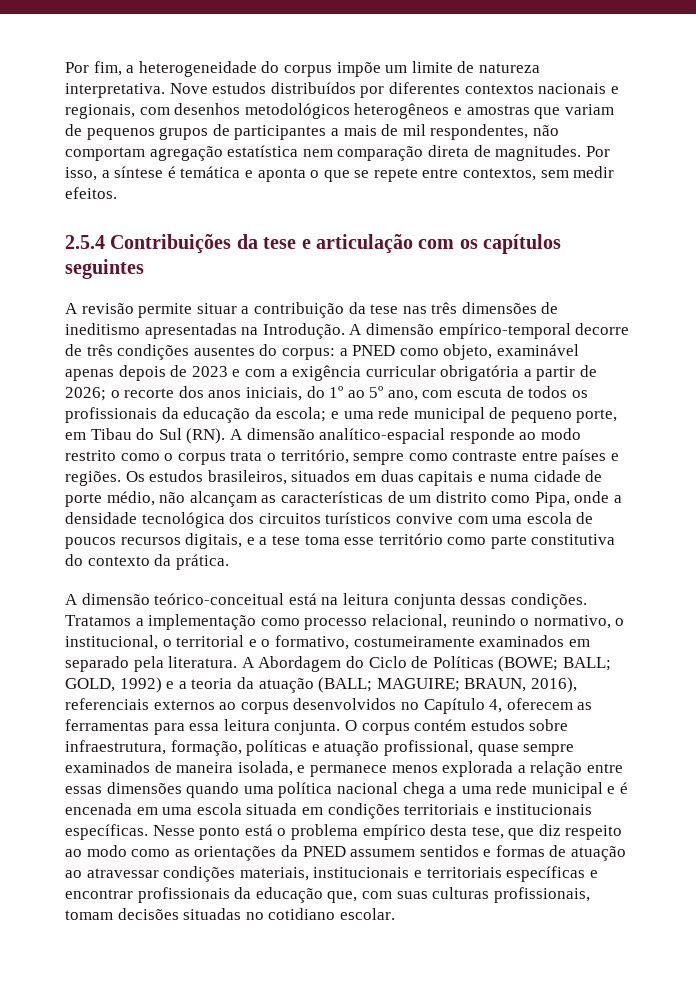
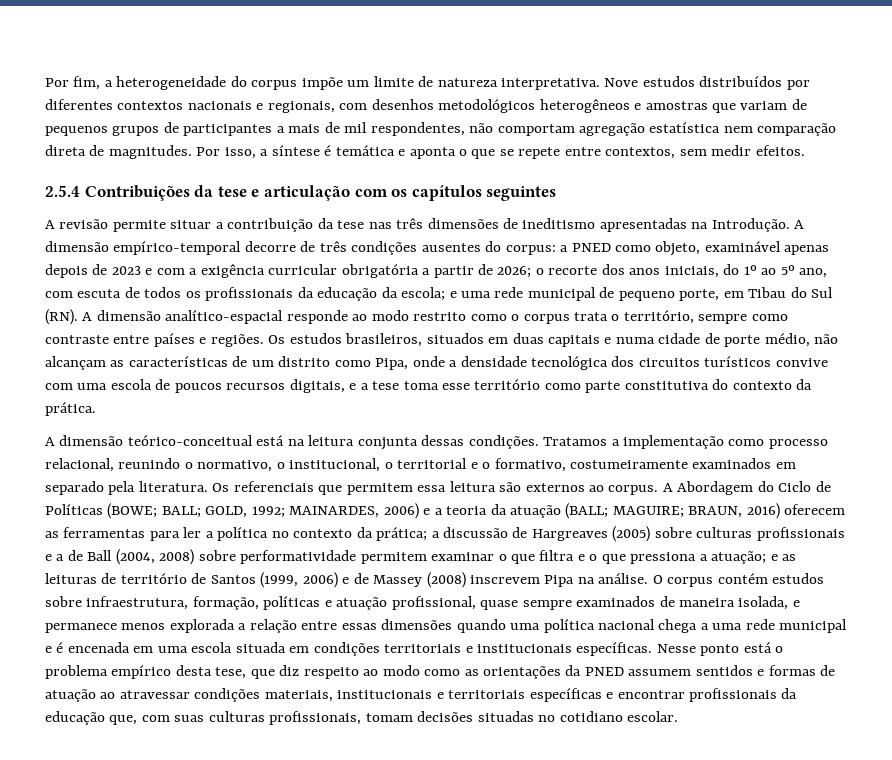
+ Os referenciais que permitem essa leitura são externos ao corpus.
- A Abordagem do Ciclo de Políticas (BOWE; BALL; GOLD, 1992) e a teoria da atuação (BALL; MAGUIRE; BRAUN, 2016), referenciais externos ao corpus desenvolvidos no Capítulo 4, oferecem as ferramentas para essa leitura conjunta.
+ A Abordagem do Ciclo de Políticas (BOWE; BALL; GOLD, 1992; MAINARDES, 2006) e a teoria da atuação (BALL; MAGUIRE; BRAUN, 2016) oferecem as ferramentas para ler a política no contexto da prática; a discussão de Hargreaves (2005) sobre culturas profissionais e a de Ball (2004, 2008) sobre performatividade permitem examinar o que filtra e o que pressiona a atuação; e as leituras de território de Santos (1999, 2006) e de Massey (2008) inscrevem Pipa na análise.

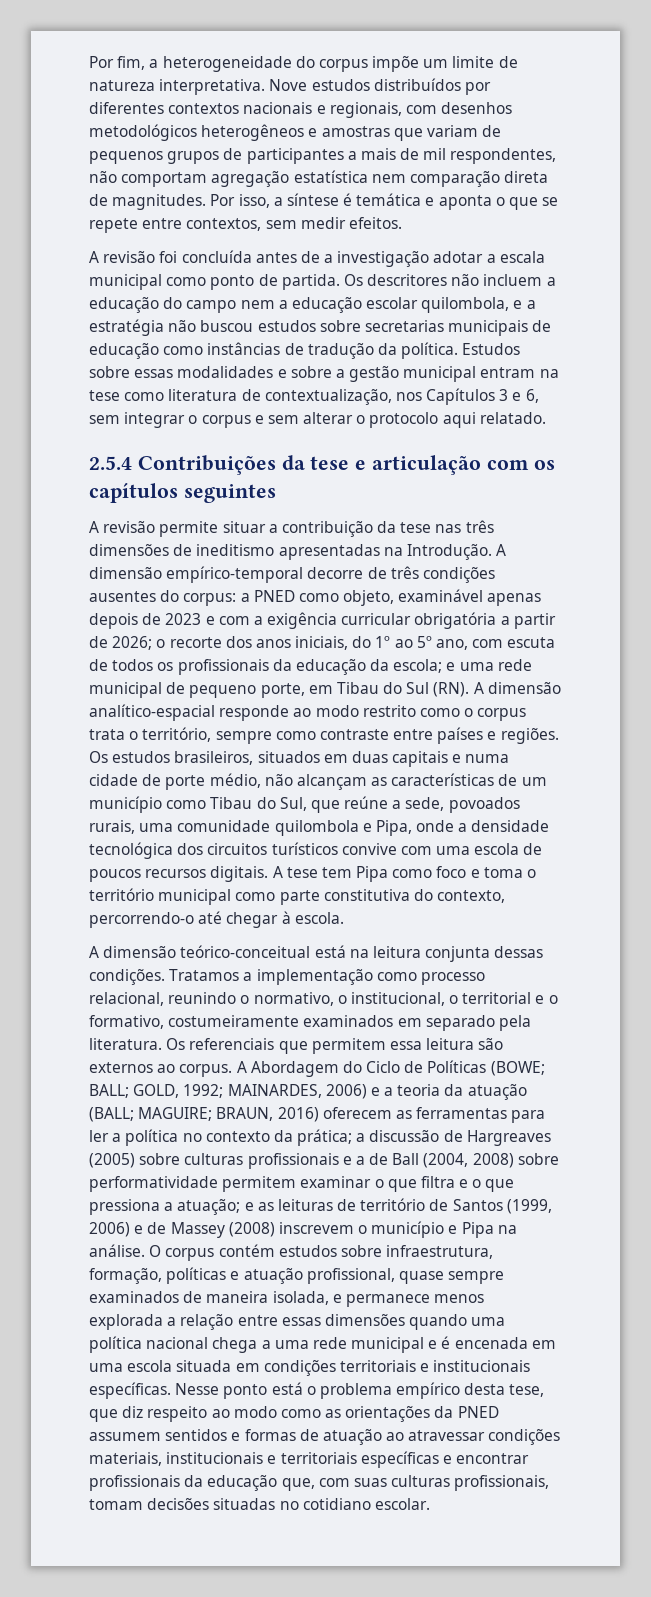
+ A revisão foi concluída antes de a investigação adotar a escala municipal como ponto de partida. Os descritores não incluem a educação do campo nem a educação escolar quilombola, e a estratégia não buscou estudos sobre secretarias municipais de educação como instâncias de tradução da política. Estudos sobre essas modalidades e sobre a gestão municipal entram na tese como literatura de contextualização, nos Capítulos 3 e 6, sem integrar o corpus e sem alterar o protocolo aqui relatado.
- Os estudos brasileiros, situados em duas capitais e numa cidade de porte médio, não alcançam as características de um distrito como Pipa, onde a densidade tecnológica dos circuitos turísticos convive com uma escola de poucos recursos digitais, e a tese toma esse território como parte constitutiva do contexto da prática.
+ Os estudos brasileiros, situados em duas capitais e numa cidade de porte médio, não alcançam as características de um município como Tibau do Sul, que reúne a sede, povoados rurais, uma comunidade quilombola e Pipa, onde a densidade tecnológica dos circuitos turísticos convive com uma escola de poucos recursos digitais. A tese tem Pipa como foco e toma o território municipal como parte constitutiva do contexto, percorrendo-o até chegar à escola.
- e as leituras de território de Santos (1999, 2006) e de Massey (2008) inscrevem Pipa na análise.
+ e as leituras de território de Santos (1999, 2006) e de Massey (2008) inscrevem o município e Pipa na análise.

